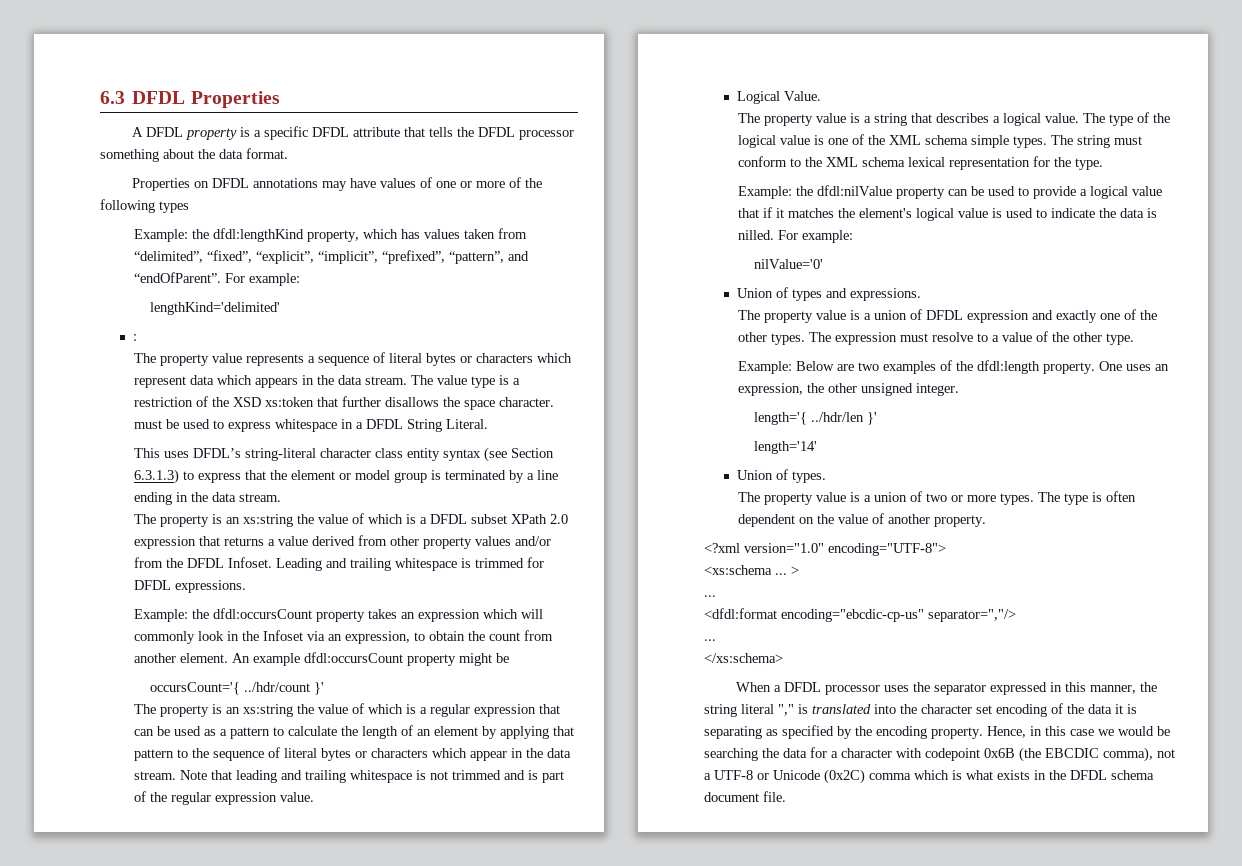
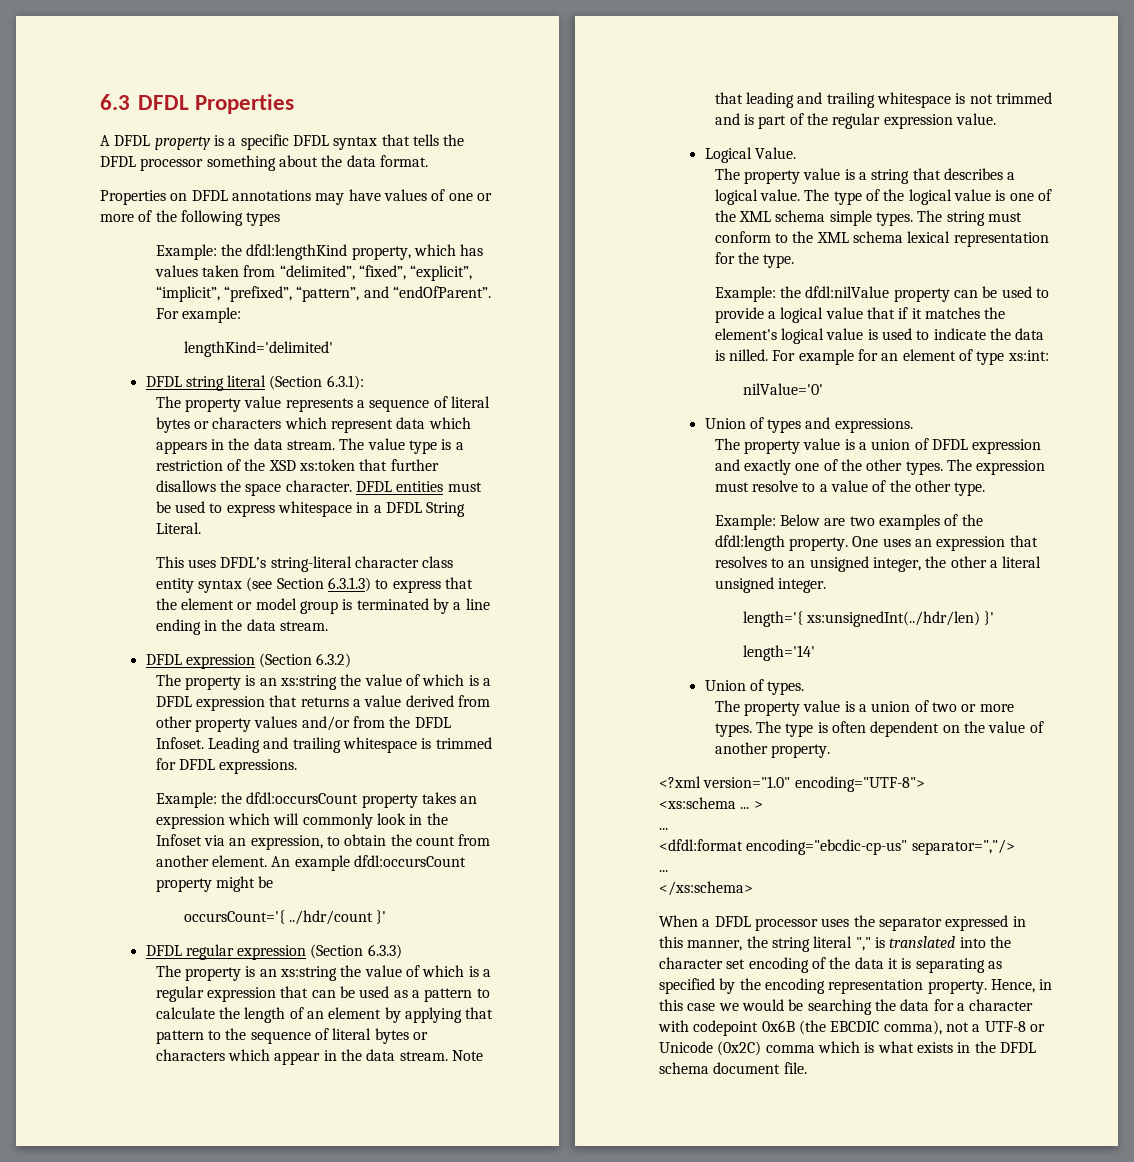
- A DFDL property is a specific DFDL attribute that tells the DFDL processor something about the data format.
+ A DFDL property is a specific DFDL syntax that tells the DFDL processor something about the data format.
- :
+ DFDL string literal (Section 6.3.1):
- The value type is a restriction of the XSD xs:token that further disallows the space character. must be used to express whitespace in a DFDL String Literal.
+ The value type is a restriction of the XSD xs:token that further disallows the space character. DFDL entities must be used to express whitespace in a DFDL String Literal.
+ DFDL expression (Section 6.3.2)
- The property is an xs:string the value of which is a DFDL subset XPath 2.0 expression that returns a value derived from other property values and/or from the DFDL Infoset.
+ The property is an xs:string the value of which is a DFDL expression that returns a value derived from other property values and/or from the DFDL Infoset.
+ DFDL regular expression (Section 6.3.3)
- Example: the dfdl:nilValue property can be used to provide a logical value that if it matches the element's logical value is used to indicate the data is nilled. For example:
+ Example: the dfdl:nilValue property can be used to provide a logical value that if it matches the element's logical value is used to indicate the data is nilled. For example for an element of type xs:int:
- One uses an expression, the other unsigned integer.
+ One uses an expression that resolves to an unsigned integer, the other a literal unsigned integer.
- length='{ ../hdr/len }'
+ length='{ xs:unsignedInt(../hdr/len) }'
- When a DFDL processor uses the separator expressed in this manner, the string literal "," is translated into the character set encoding of the data it is separating as specified by the encoding property.
+ When a DFDL processor uses the separator expressed in this manner, the string literal "," is translated into the character set encoding of the data it is separating as specified by the encoding representation property.

